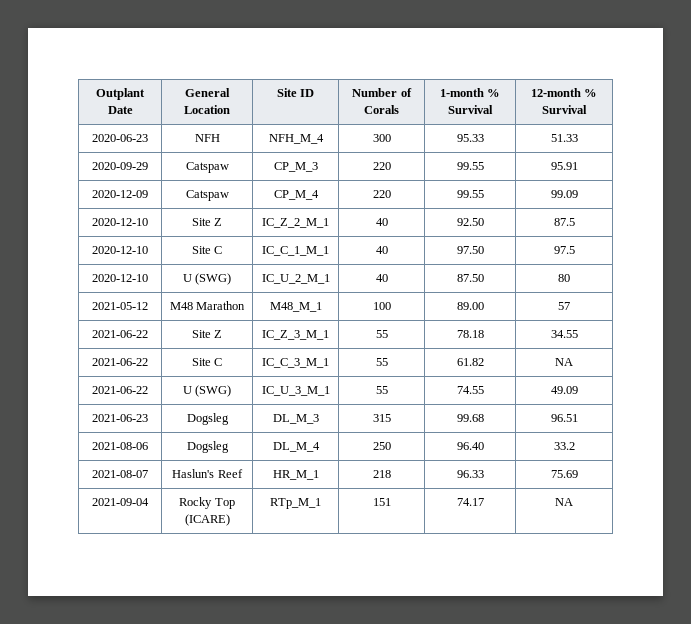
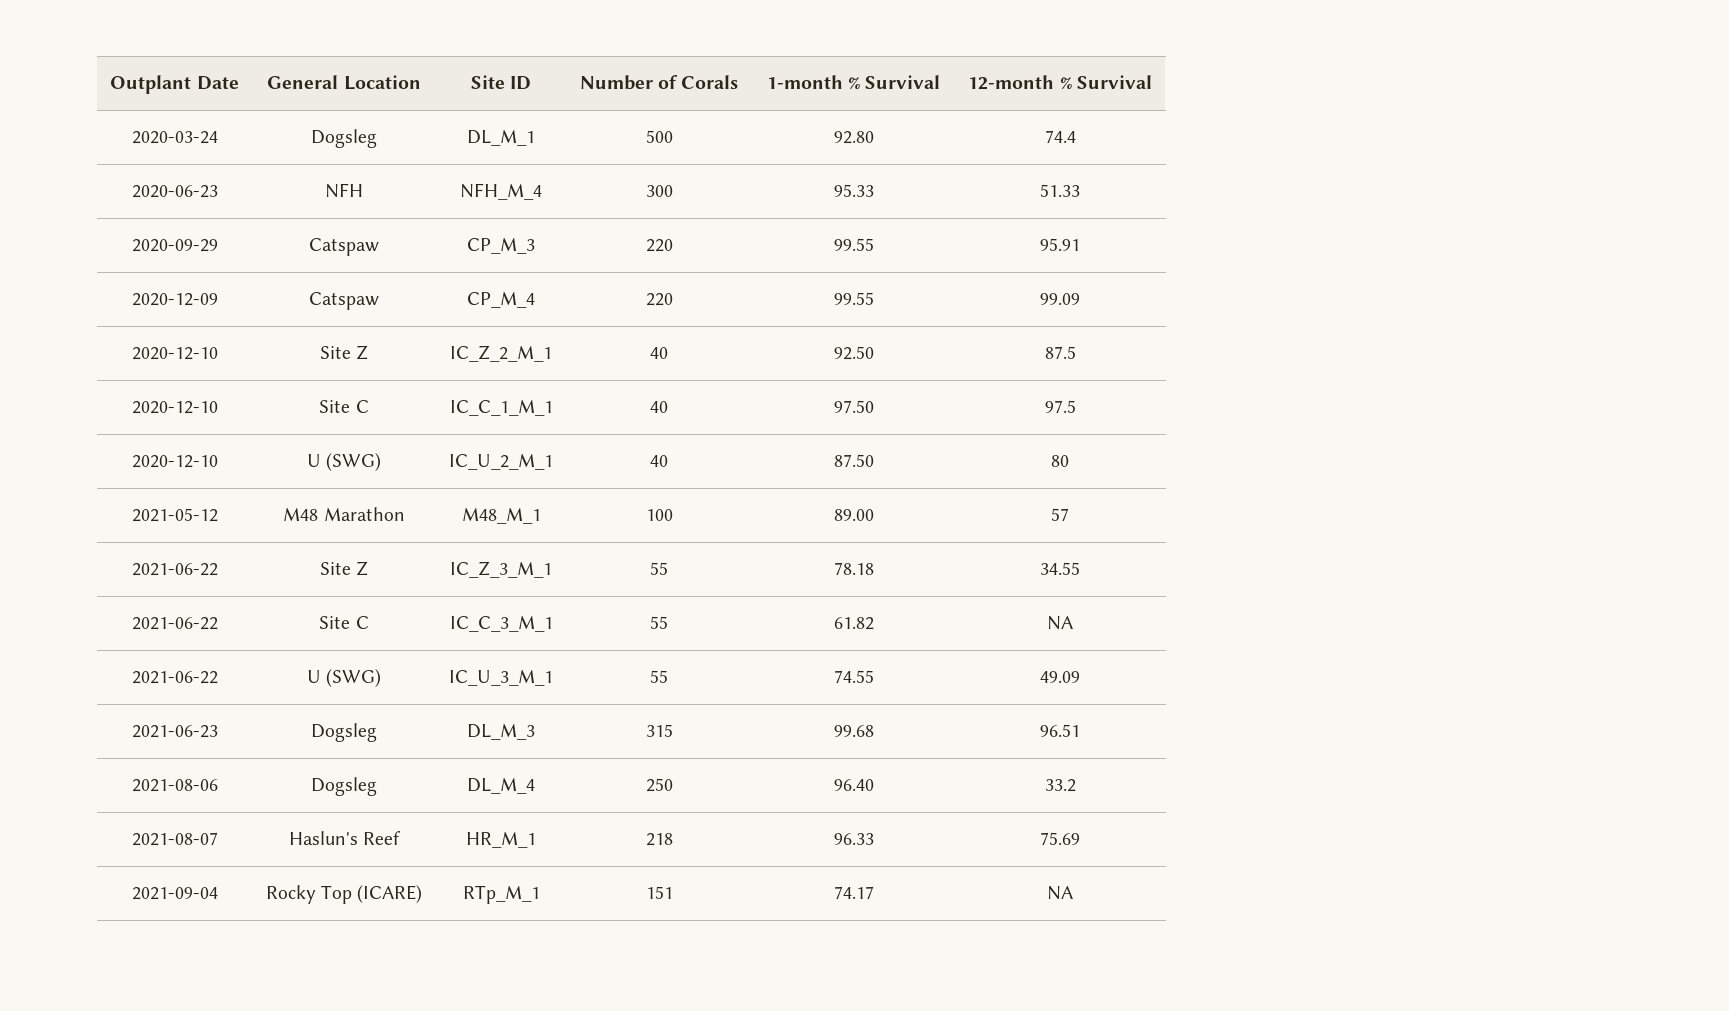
+ 2020-03-24 | Dogsleg | DL_M_1 | 500 | 92.80 | 74.4

